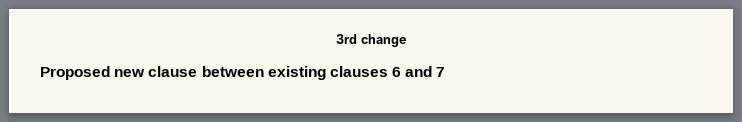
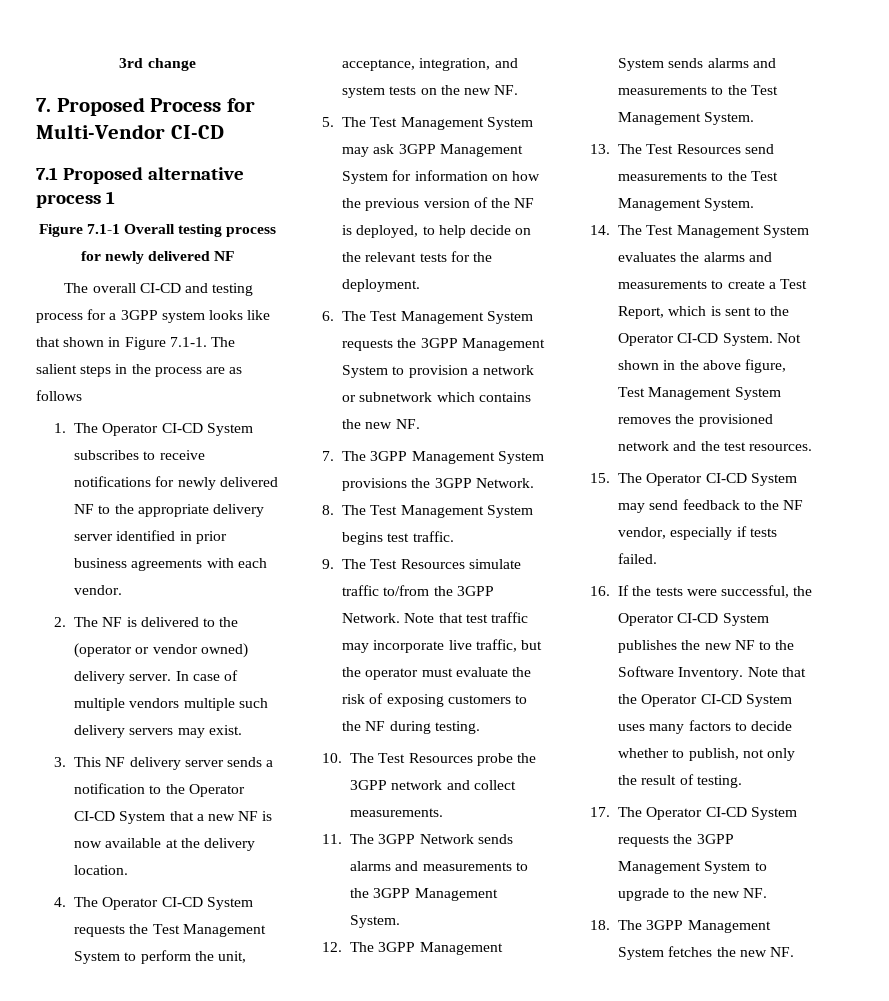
- Proposed new clause between existing clauses 6 and 7
+ 7. Proposed Process for Multi-Vendor CI-CD
+ 7.1 Proposed alternative process 1
+ Figure 7.1-1 Overall testing process for newly delivered NF
+ The overall CI-CD and testing process for a 3GPP system looks like that shown in Figure 7.1-1. The salient steps in the process are as follows
+ 1. The Operator CI-CD System subscribes to receive notifications for newly delivered NF to the appropriate delivery server identified in prior business agreements with each vendor.
+ 2. The NF is delivered to the (operator or vendor owned) delivery server. In case of multiple vendors multiple such delivery servers may exist.
+ 3. This NF delivery server sends a notification to the Operator CI-CD System that a new NF is now available at the delivery location.
+ 4. The Operator CI-CD System requests the Test Management System to perform the unit, acceptance, integration, and system tests on the new NF.
+ 5. The Test Management System may ask 3GPP Management System for information on how the previous version of the NF is deployed, to help decide on the relevant tests for the deployment.
+ 6. The Test Management System requests the 3GPP Management System to provision a network or subnetwork which contains the new NF.
+ 7. The 3GPP Management System provisions the 3GPP Network.
+ 8. The Test Management System begins test traffic.
+ 9. The Test Resources simulate traffic to/from the 3GPP Network. Note that test traffic may incorporate live traffic, but the operator must evaluate the risk of exposing customers to the NF during testing.
+ 10. The Test Resources probe the 3GPP network and collect measurements.
+ 11. The 3GPP Network sends alarms and measurements to the 3GPP Management System.
+ 12. The 3GPP Management System sends alarms and measurements to the Test Management System.
+ 13. The Test Resources send measurements to the Test Management System.
+ 14. The Test Management System evaluates the alarms and measurements to create a Test Report, which is sent to the Operator CI-CD System. Not shown in the above figure, Test Management System removes the provisioned network and the test resources.
+ 15. The Operator CI-CD System may send feedback to the NF vendor, especially if tests failed.
+ 16. If the tests were successful, the Operator CI-CD System publishes the new NF to the Software Inventory. Note that the Operator CI-CD System uses many factors to decide whether to publish, not only the result of testing.
+ 17. The Operator CI-CD System requests the 3GPP Management System to upgrade to the new NF.
+ 18. The 3GPP Management System fetches the new NF.

